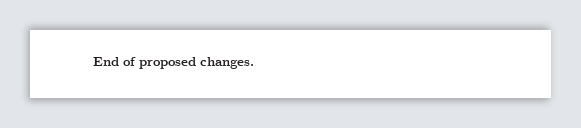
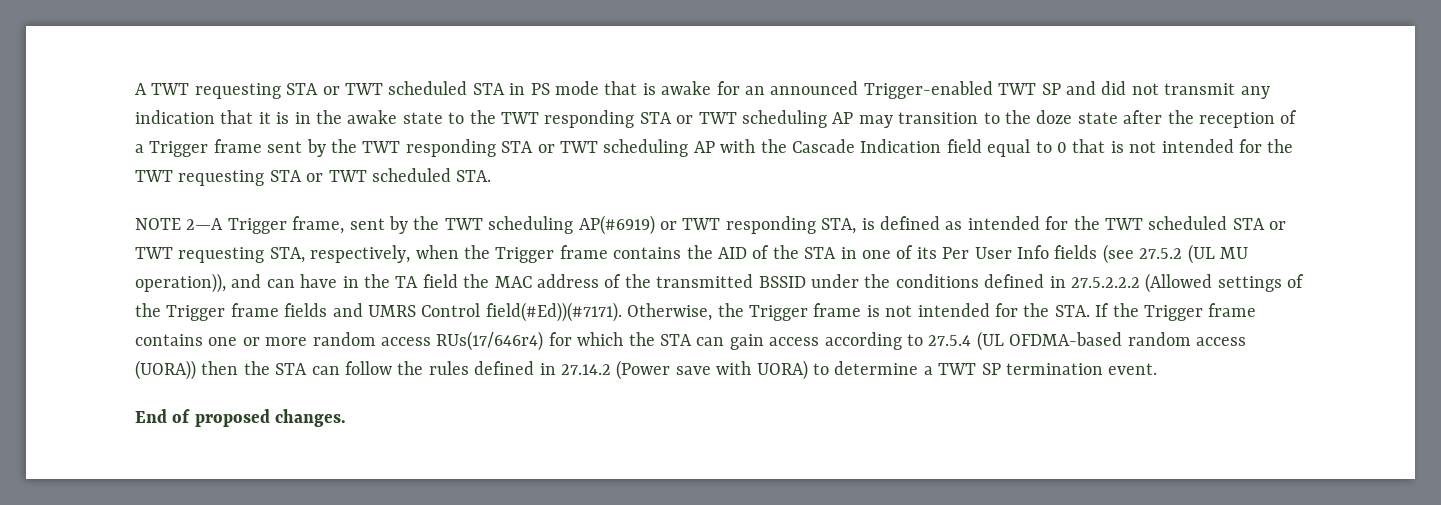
+ A TWT requesting STA or TWT scheduled STA in PS mode that is awake for an announced Trigger-enabled TWT SP and did not transmit any indication that it is in the awake state to the TWT responding STA or TWT scheduling AP may transition to the doze state after the reception of a Trigger frame sent by the TWT responding STA or TWT scheduling AP with the Cascade Indication field equal to 0 that is not intended for the TWT requesting STA or TWT scheduled STA.
+ NOTE 2—A Trigger frame, sent by the TWT scheduling AP(#6919) or TWT responding STA, is defined as intended for the TWT scheduled STA or TWT requesting STA, respectively, when the Trigger frame contains the AID of the STA in one of its Per User Info fields (see 27.5.2 (UL MU operation)), and can have in the TA field the MAC address of the transmitted BSSID under the conditions defined in 27.5.2.2.2 (Allowed settings of the Trigger frame fields and UMRS Control field(#Ed))(#7171). Otherwise, the Trigger frame is not intended for the STA. If the Trigger frame contains one or more random access RUs(17/646r4) for which the STA can gain access according to 27.5.4 (UL OFDMA-based random access (UORA)) then the STA can follow the rules defined in 27.14.2 (Power save with UORA) to determine a TWT SP termination event.

